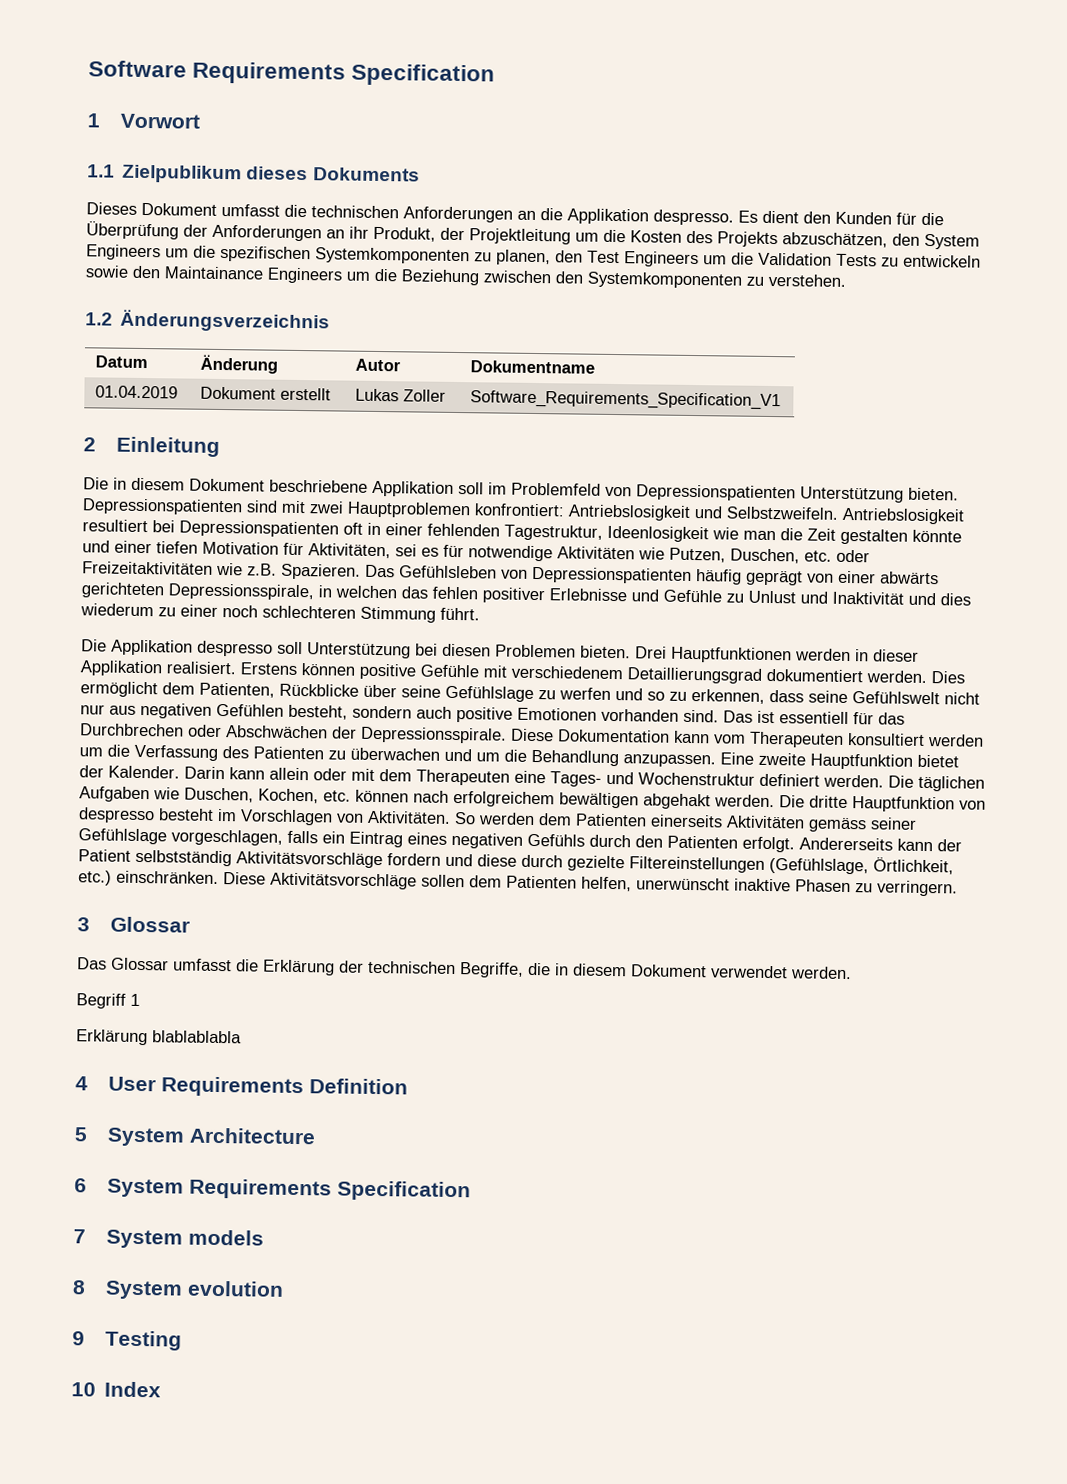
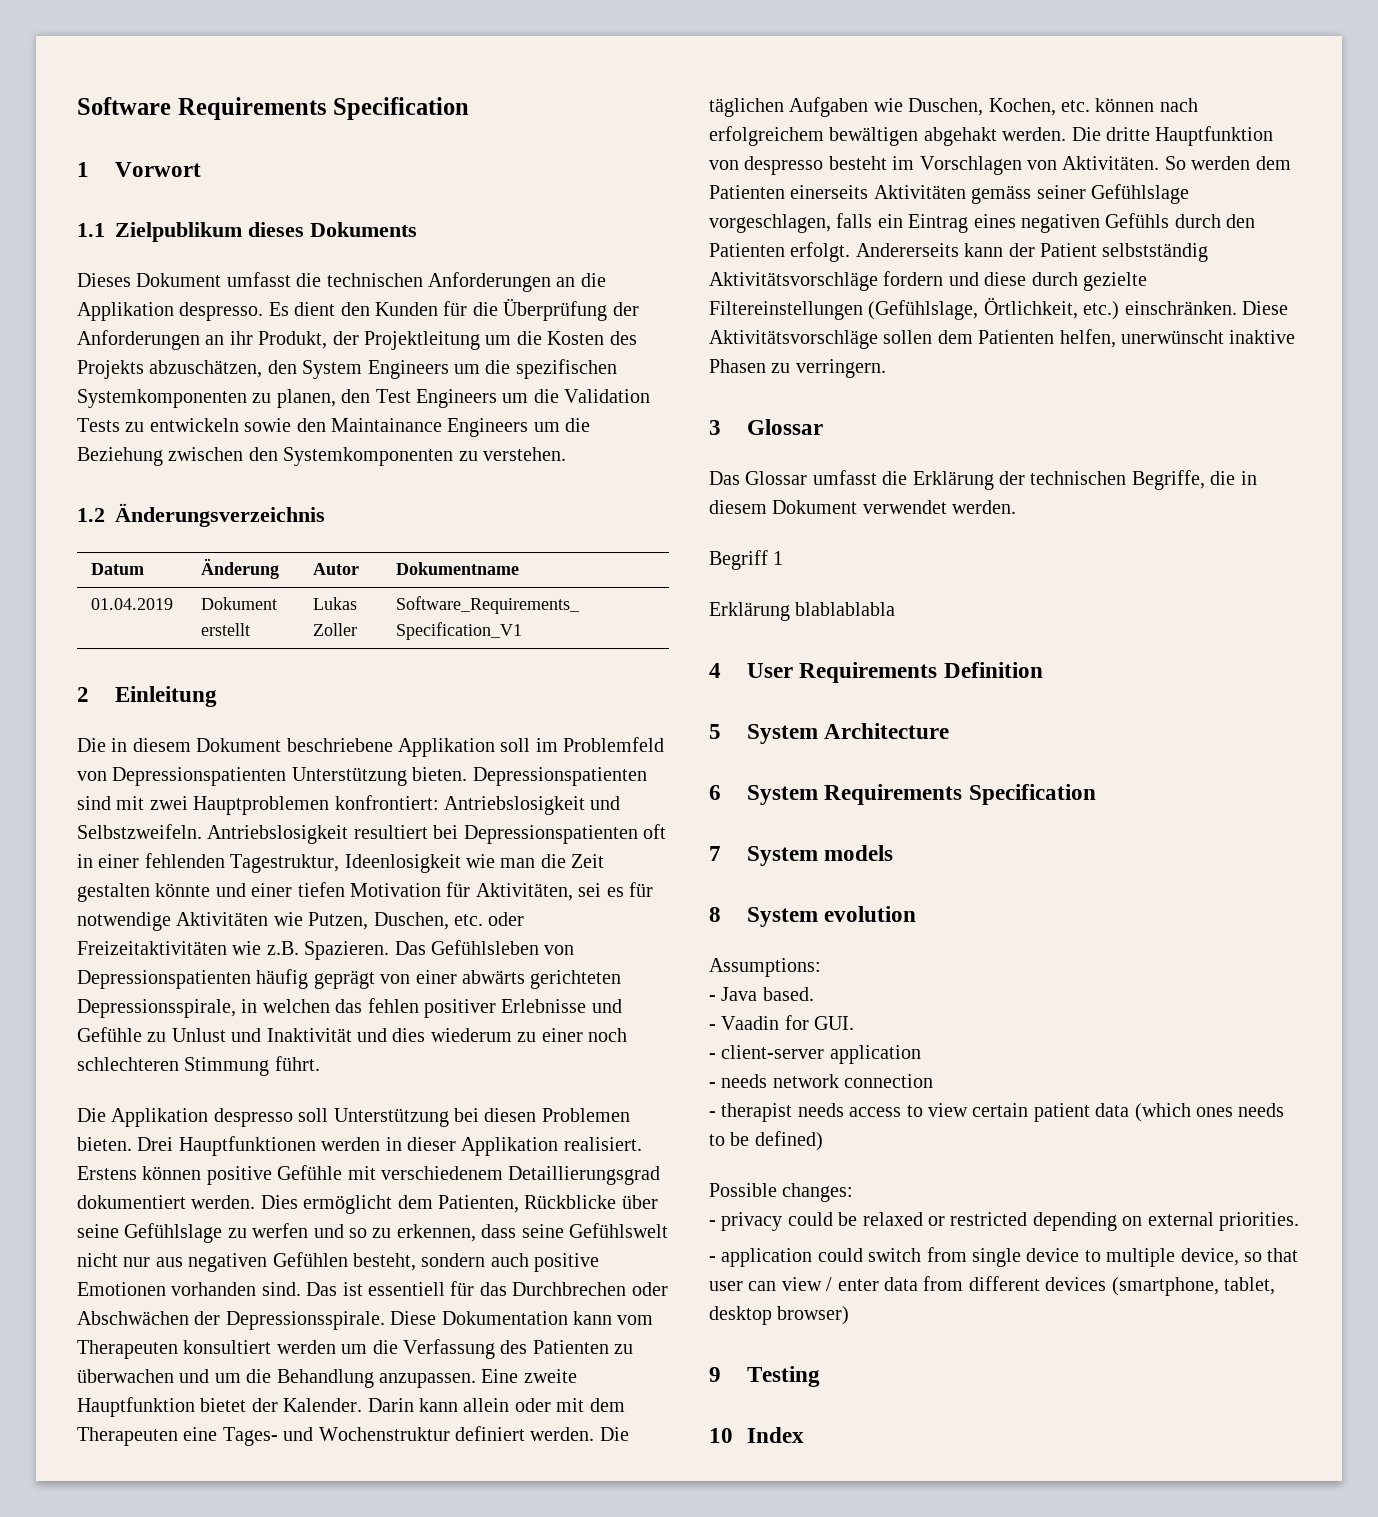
+ Assumptions:
+ - Java based.
+ - Vaadin for GUI.
+ - client-server application
+ - needs network connection
+ - therapist needs access to view certain patient data (which ones needs to be defined)
+ Possible changes:
+ - privacy could be relaxed or restricted depending on external priorities.
+ - application could switch from single device to multiple device, so that user can view / enter data from different devices (smartphone, tablet, desktop browser)

